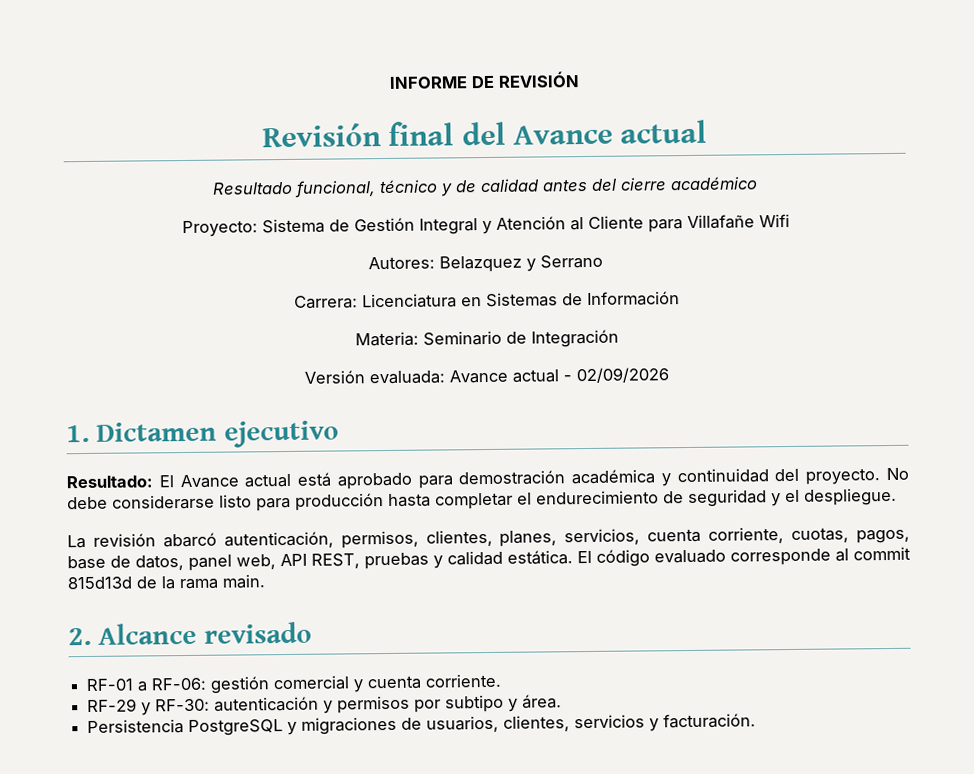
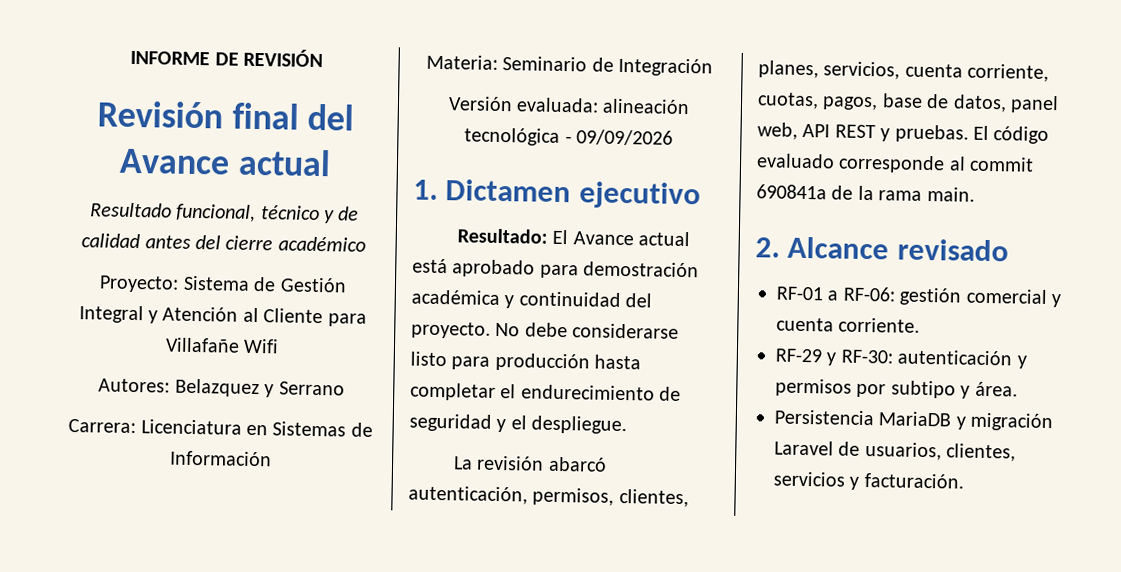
- Versión evaluada: Avance actual - 02/09/2026
+ Versión evaluada: alineación tecnológica - 09/09/2026
- La revisión abarcó autenticación, permisos, clientes, planes, servicios, cuenta corriente, cuotas, pagos, base de datos, panel web, API REST, pruebas y calidad estática.
+ La revisión abarcó autenticación, permisos, clientes, planes, servicios, cuenta corriente, cuotas, pagos, base de datos, panel web, API REST y pruebas.
- El código evaluado corresponde al commit 815d13d de la rama main.
+ El código evaluado corresponde al commit 690841a de la rama main.
- Persistencia PostgreSQL y migraciones de usuarios, clientes, servicios y facturación.
+ Persistencia MariaDB y migración Laravel de usuarios, clientes, servicios y facturación.

